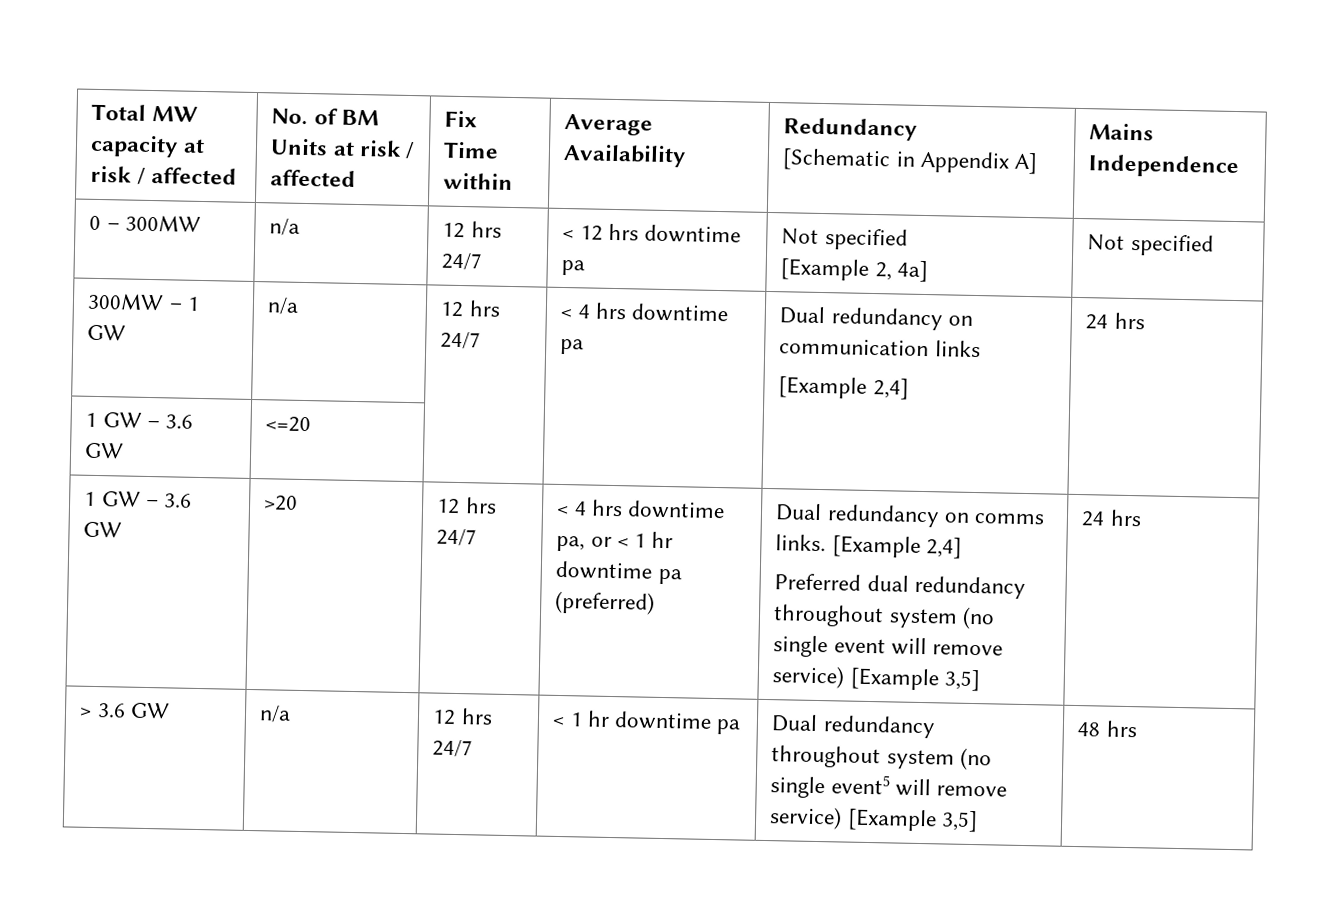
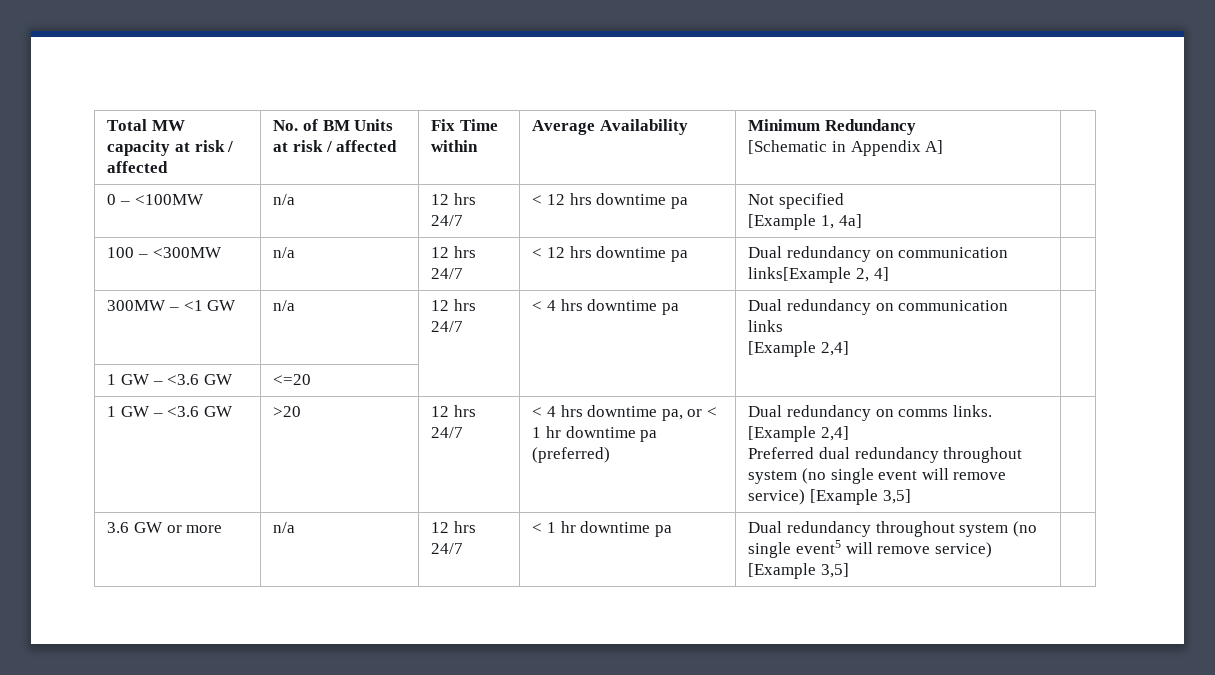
- Total MW capacity at risk / affected | No. of BM Units at risk / affected | Fix Time within | Average Availability | Redundancy
- [Schematic in Appendix A] | Mains Independence
+ Total MW capacity at risk / affected | No. of BM Units at risk / affected | Fix Time within | Average Availability | Minimum Redundancy
+ [Schematic in Appendix A] |
- 0 – 300MW | n/a | 12 hrs 24/7 | < 12 hrs downtime pa | Not specified
- [Example 2, 4a] | Not specified
+ 0 – <100MW | n/a | 12 hrs 24/7 | < 12 hrs downtime pa | Not specified
+ [Example 1, 4a] |
+ 100 – <300MW | n/a | 12 hrs 24/7 | < 12 hrs downtime pa | Dual redundancy on communication links[Example 2, 4] |
- 300MW – 1 GW | n/a | 12 hrs 24/7 | < 4 hrs downtime pa | Dual redundancy on communication links
- [Example 2,4] | 24 hrs
- 1 GW – 3.6 GW | <=20 | | | |
- 1 GW – 3.6 GW
+ 300MW – <1 GW | n/a | 12 hrs 24/7 | < 4 hrs downtime pa | Dual redundancy on communication links
+ [Example 2,4] |
+ 1 GW – <3.6 GW | <=20 | | | |
+ 1 GW – <3.6 GW
- Preferred dual redundancy throughout system (no single event will remove service) [Example 3,5] | 24 hrs
- > 3.6 GW | n/a | 12 hrs 24/7 | < 1 hr downtime pa | Dual redundancy throughout system (no single event5 will remove service) [Example 3,5] | 48 hrs
+ Preferred dual redundancy throughout system (no single event will remove service) [Example 3,5] |
+ 3.6 GW or more | n/a | 12 hrs 24/7 | < 1 hr downtime pa | Dual redundancy throughout system (no single event5 will remove service) [Example 3,5] |

